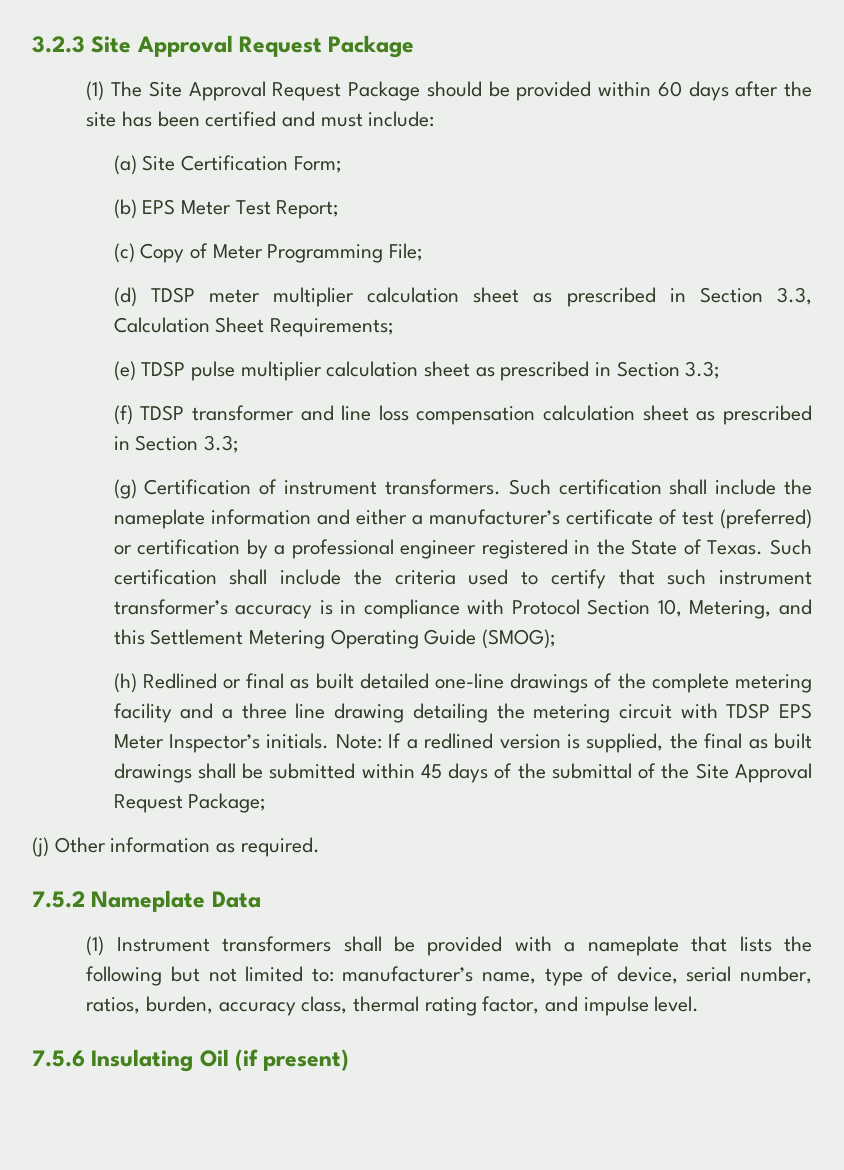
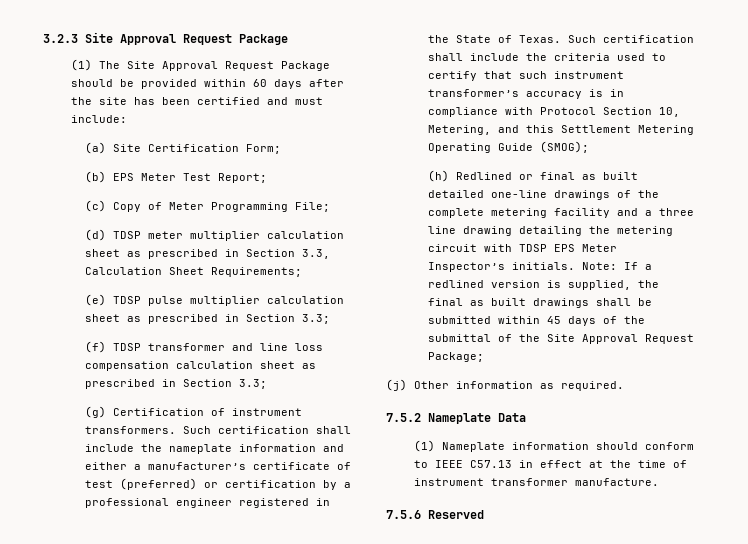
- (1) Instrument transformers shall be provided with a nameplate that lists the following but not limited to: manufacturer’s name, type of device, serial number, ratios, burden, accuracy class, thermal rating factor, and impulse level.
- 7.5.6 Insulating Oil (if present)
+ (1) Nameplate information should conform to IEEE C57.13 in effect at the time of instrument transformer manufacture.
+ 7.5.6 Reserved

